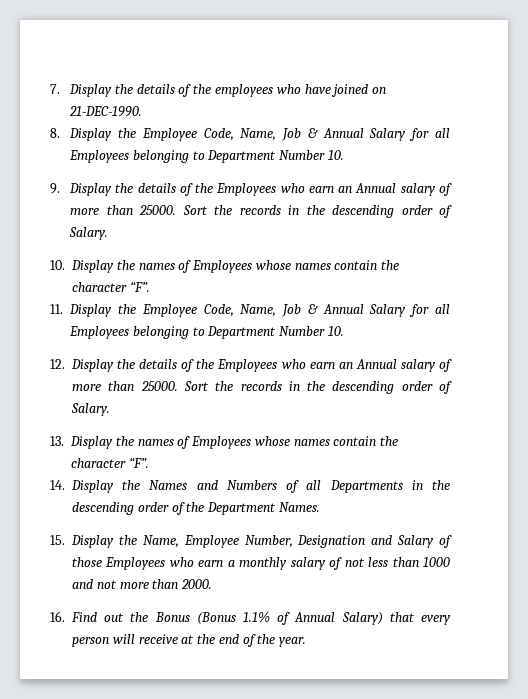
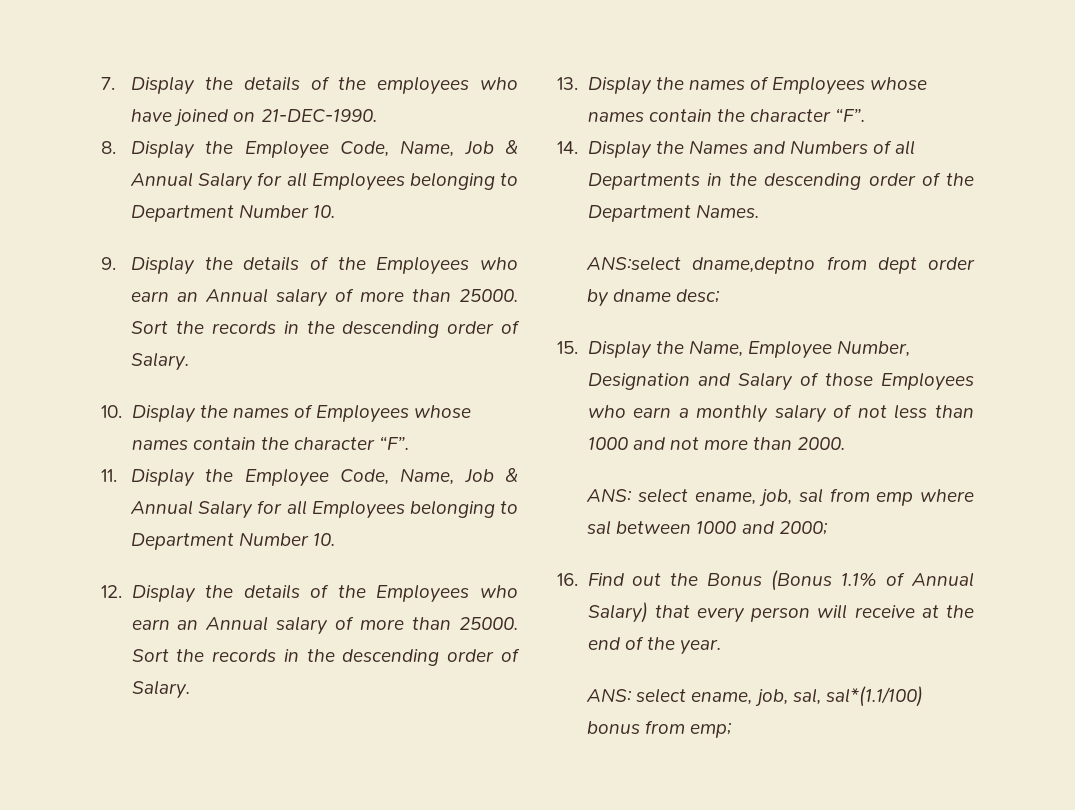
+ ANS:select dname,deptno from dept order by dname desc;
+ ANS: select ename, job, sal from emp where sal between 1000 and 2000;
+ ANS: select ename, job, sal, sal*(1.1/100) bonus from emp;

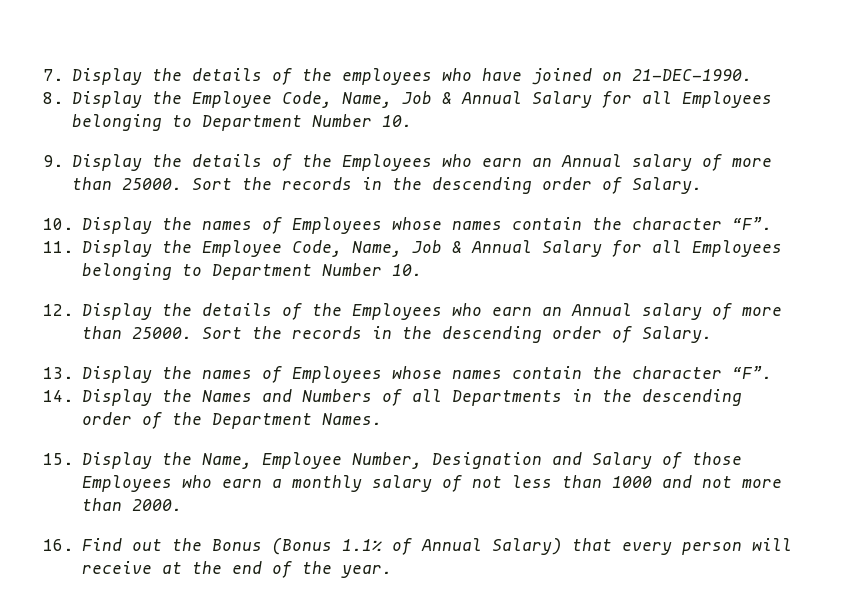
- ANS:select dname,deptno from dept order by dname desc;
- ANS: select ename, job, sal from emp where sal between 1000 and 2000;
- ANS: select ename, job, sal, sal*(1.1/100) bonus from emp;

